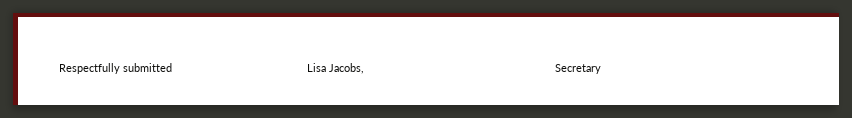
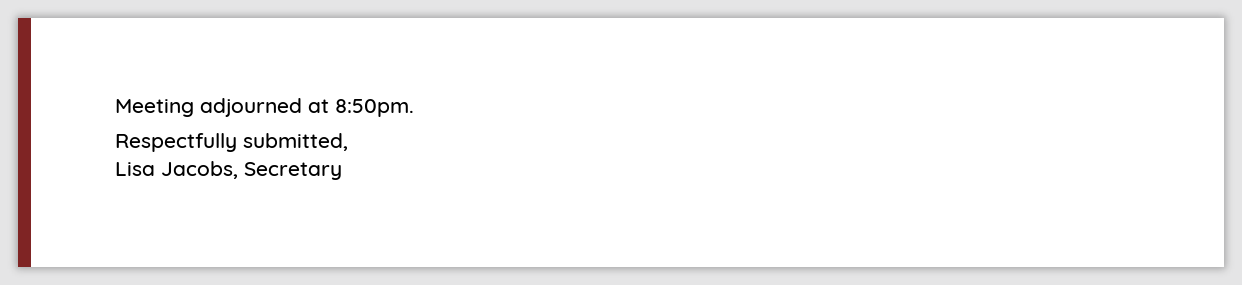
- Respectfully submitted
+ Meeting adjourned at 8:50pm.
+ Respectfully submitted,
- Lisa Jacobs,
- Secretary
+ Lisa Jacobs, Secretary

